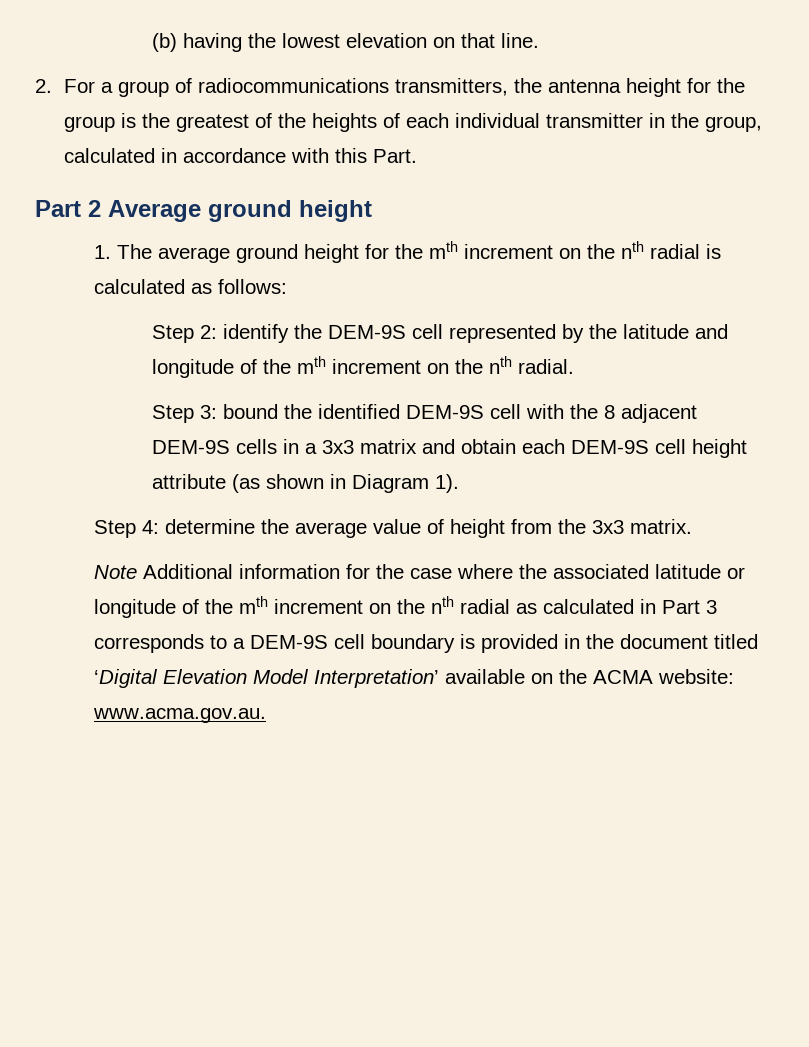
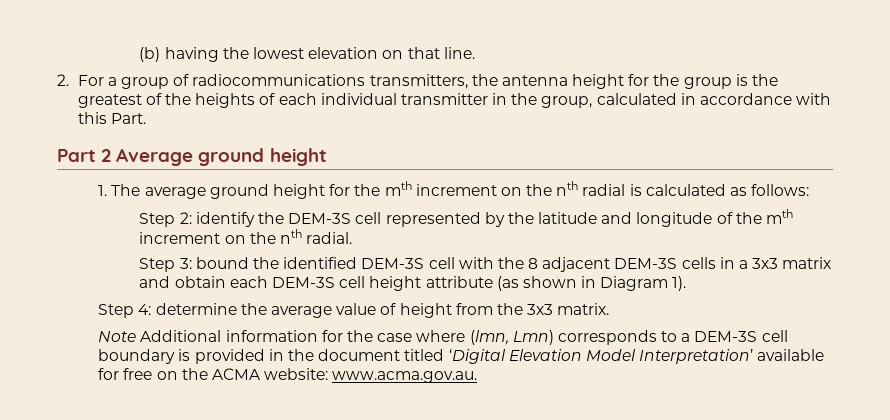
- Step 2: identify the DEM-9S cell represented by the latitude and longitude of the mth increment on the nth radial.
+ Step 2: identify the DEM-3S cell represented by the latitude and longitude of the mth increment on the nth radial.
- Step 3: bound the identified DEM-9S cell with the 8 adjacent DEM-9S cells in a 3x3 matrix and obtain each DEM-9S cell height attribute (as shown in Diagram 1).
+ Step 3: bound the identified DEM-3S cell with the 8 adjacent DEM-3S cells in a 3x3 matrix and obtain each DEM-3S cell height attribute (as shown in Diagram 1).
- Note Additional information for the case where the associated latitude or longitude of the mth increment on the nth radial as calculated in Part 3 corresponds to a DEM-9S cell boundary is provided in the document titled ‘Digital Elevation Model Interpretation’ available on the ACMA website: www.acma.gov.au.
+ Note Additional information for the case where (lmn, Lmn) corresponds to a DEM-3S cell boundary is provided in the document titled ‘Digital Elevation Model Interpretation’ available for free on the ACMA website: www.acma.gov.au.

